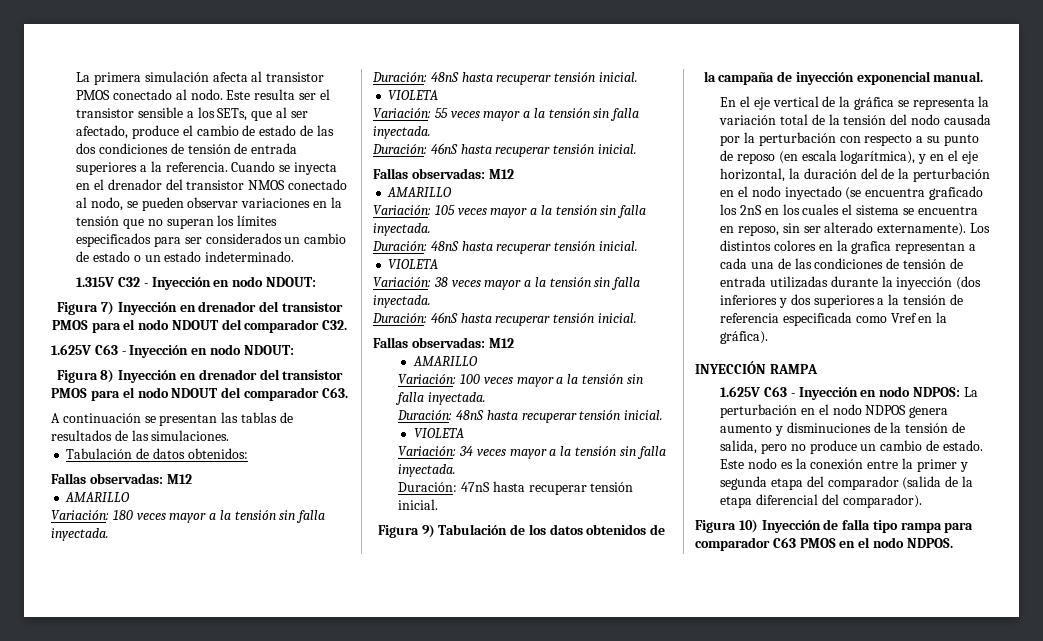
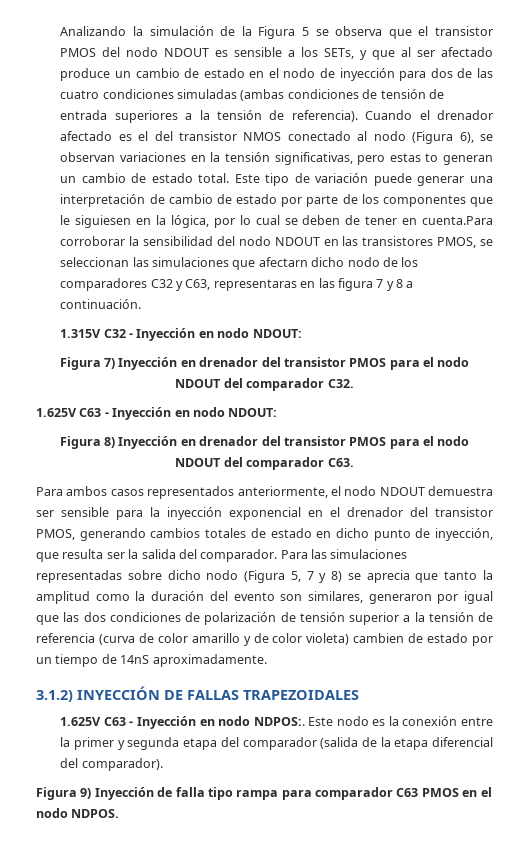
- La primera simulación afecta al transistor PMOS conectado al nodo. Este resulta ser el transistor sensible a los SETs, que al ser afectado, produce el cambio de estado de las dos condiciones de tensión de entrada superiores a la referencia. Cuando se inyecta en el drenador del transistor NMOS conectado al nodo, se pueden observar variaciones en la tensión que no superan los límites especificados para ser considerados un cambio de estado o un estado indeterminado.
+ Analizando la simulación de la Figura 5 se observa que el transistor PMOS del nodo NDOUT es sensible a los SETs, y que al ser afectado produce un cambio de estado en el nodo de inyección para dos de las cuatro condiciones simuladas (ambas condiciones de tensión de entrada superiores a la tensión de referencia). Cuando el drenador afectado es el del transistor NMOS conectado al nodo (Figura 6), se observan variaciones en la tensión significativas, pero estas to generan un cambio de estado total. Este tipo de variación puede generar una interpretación de cambio de estado por parte de los componentes que le siguiesen en la lógica, por lo cual se deben de tener en cuenta.Para corroborar la sensibilidad del nodo NDOUT en las transistores PMOS, se seleccionan las simulaciones que afectarn dicho nodo de los comparadores C32 y C63, representaras en las figura 7 y 8 a continuación.
- A continuación se presentan las tablas de resultados de las simulaciones.
- Tabulación de datos obtenidos:
- Fallas observadas: M12
- AMARILLO
- Variación: 180 veces mayor a la tensión sin falla inyectada.
- Duración: 48nS hasta recuperar tensión inicial.
- VIOLETA
- Variación: 55 veces mayor a la tensión sin falla inyectada.
- Duración: 46nS hasta recuperar tensión inicial.
- Fallas observadas: M12
- AMARILLO
- Variación: 105 veces mayor a la tensión sin falla inyectada.
- Duración: 48nS hasta recuperar tensión inicial.
- VIOLETA
- Variación: 38 veces mayor a la tensión sin falla inyectada.
- Duración: 46nS hasta recuperar tensión inicial.
- Fallas observadas: M12
- AMARILLO
- Variación: 100 veces mayor a la tensión sin falla inyectada.
- Duración: 48nS hasta recuperar tensión inicial.
- VIOLETA
- Variación: 34 veces mayor a la tensión sin falla inyectada.
- Duración: 47nS hasta recuperar tensión inicial.
- Figura 9) Tabulación de los datos obtenidos de la campaña de inyección exponencial manual.
- En el eje vertical de la gráfica se representa la variación total de la tensión del nodo causada por la perturbación con respecto a su punto de reposo (en escala logarítmica), y en el eje horizontal, la duración del de la perturbación en el nodo inyectado (se encuentra graficado los 2nS en los cuales el sistema se encuentra en reposo, sin ser alterado externamente). Los distintos colores en la grafica representan a cada una de las condiciones de tensión de entrada utilizadas durante la inyección (dos inferiores y dos superiores a la tensión de referencia especificada como Vref en la gráfica).
- INYECCIÓN RAMPA
- 1.625V C63 - Inyección en nodo NDPOS: La perturbación en el nodo NDPOS genera aumento y disminuciones de la tensión de salida, pero no produce un cambio de estado.
+ Para ambos casos representados anteriormente, el nodo NDOUT demuestra ser sensible para la inyección exponencial en el drenador del transistor PMOS, generando cambios totales de estado en dicho punto de inyección, que resulta ser la salida del comparador. Para las simulaciones representadas sobre dicho nodo (Figura 5, 7 y 8) se aprecia que tanto la amplitud como la duración del evento son similares, generaron por igual que las dos condiciones de polarización de tensión superior a la tensión de referencia (curva de color amarillo y de color violeta) cambien de estado por un tiempo de 14nS aproximadamente.
+ 3.1.2) INYECCIÓN DE FALLAS TRAPEZOIDALES
+ 1.625V C63 - Inyección en nodo NDPOS:.
- Figura 10) Inyección de falla tipo rampa para comparador C63 PMOS en el nodo NDPOS.
+ Figura 9) Inyección de falla tipo rampa para comparador C63 PMOS en el nodo NDPOS.

